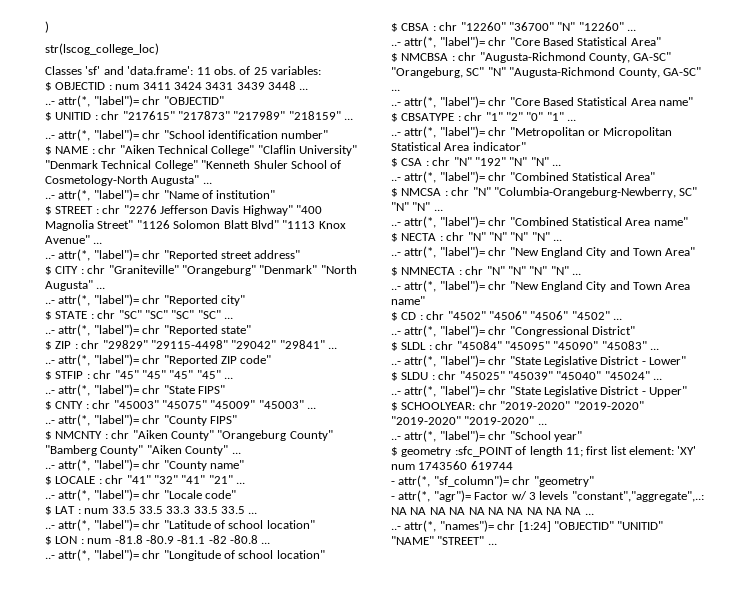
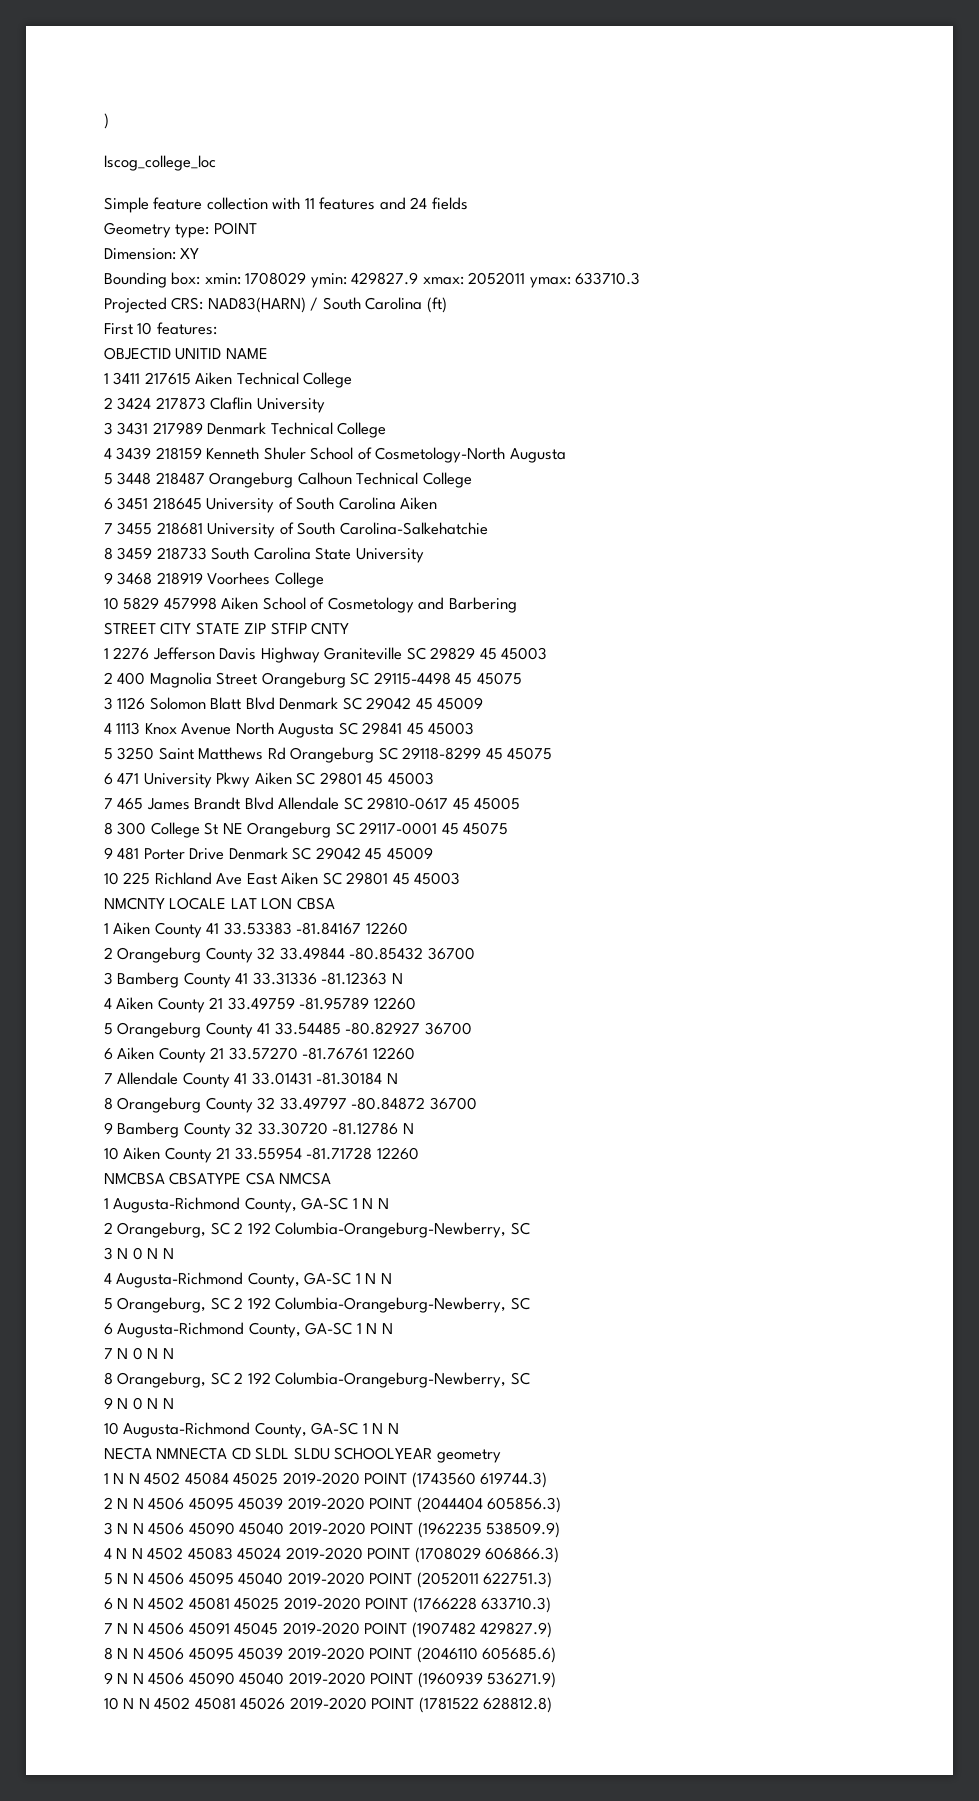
- str(lscog_college_loc)
- Classes 'sf' and 'data.frame': 11 obs. of 25 variables:
- $ OBJECTID : num 3411 3424 3431 3439 3448 ...
- ..- attr(*, "label")= chr "OBJECTID"
- $ UNITID : chr "217615" "217873" "217989" "218159" ...
- ..- attr(*, "label")= chr "School identification number"
- $ NAME : chr "Aiken Technical College" "Claflin University" "Denmark Technical College" "Kenneth Shuler School of Cosmetology-North Augusta" ...
- ..- attr(*, "label")= chr "Name of institution"
- $ STREET : chr "2276 Jefferson Davis Highway" "400 Magnolia Street" "1126 Solomon Blatt Blvd" "1113 Knox Avenue" ...
- ..- attr(*, "label")= chr "Reported street address"
- $ CITY : chr "Graniteville" "Orangeburg" "Denmark" "North Augusta" ...
- ..- attr(*, "label")= chr "Reported city"
- $ STATE : chr "SC" "SC" "SC" "SC" ...
- ..- attr(*, "label")= chr "Reported state"
- $ ZIP : chr "29829" "29115-4498" "29042" "29841" ...
- ..- attr(*, "label")= chr "Reported ZIP code"
- $ STFIP : chr "45" "45" "45" "45" ...
- ..- attr(*, "label")= chr "State FIPS"
- $ CNTY : chr "45003" "45075" "45009" "45003" ...
- ..- attr(*, "label")= chr "County FIPS"
- $ NMCNTY : chr "Aiken County" "Orangeburg County" "Bamberg County" "Aiken County" ...
- ..- attr(*, "label")= chr "County name"
- $ LOCALE : chr "41" "32" "41" "21" ...
- ..- attr(*, "label")= chr "Locale code"
- $ LAT : num 33.5 33.5 33.3 33.5 33.5 ...
- ..- attr(*, "label")= chr "Latitude of school location"
- $ LON : num -81.8 -80.9 -81.1 -82 -80.8 ...
- ..- attr(*, "label")= chr "Longitude of school location"
- $ CBSA : chr "12260" "36700" "N" "12260" ...
- ..- attr(*, "label")= chr "Core Based Statistical Area"
- $ NMCBSA : chr "Augusta-Richmond County, GA-SC" "Orangeburg, SC" "N" "Augusta-Richmond County, GA-SC" ...
- ..- attr(*, "label")= chr "Core Based Statistical Area name"
- $ CBSATYPE : chr "1" "2" "0" "1" ...
- ..- attr(*, "label")= chr "Metropolitan or Micropolitan Statistical Area indicator"
- $ CSA : chr "N" "192" "N" "N" ...
- ..- attr(*, "label")= chr "Combined Statistical Area"
- $ NMCSA : chr "N" "Columbia-Orangeburg-Newberry, SC" "N" "N" ...
- ..- attr(*, "label")= chr "Combined Statistical Area name"
- $ NECTA : chr "N" "N" "N" "N" ...
- ..- attr(*, "label")= chr "New England City and Town Area"
- $ NMNECTA : chr "N" "N" "N" "N" ...
- ..- attr(*, "label")= chr "New England City and Town Area name"
- $ CD : chr "4502" "4506" "4506" "4502" ...
- ..- attr(*, "label")= chr "Congressional District"
- $ SLDL : chr "45084" "45095" "45090" "45083" ...
- ..- attr(*, "label")= chr "State Legislative District - Lower"
- $ SLDU : chr "45025" "45039" "45040" "45024" ...
- ..- attr(*, "label")= chr "State Legislative District - Upper"
- $ SCHOOLYEAR: chr "2019-2020" "2019-2020" "2019-2020" "2019-2020" ...
- ..- attr(*, "label")= chr "School year"
- $ geometry :sfc_POINT of length 11; first list element: 'XY' num 1743560 619744
- - attr(*, "sf_column")= chr "geometry"
- - attr(*, "agr")= Factor w/ 3 levels "constant","aggregate",..: NA NA NA NA NA NA NA NA NA NA ...
- ..- attr(*, "names")= chr [1:24] "OBJECTID" "UNITID" "NAME" "STREET" ...
+ lscog_college_loc
+ Simple feature collection with 11 features and 24 fields
+ Geometry type: POINT
+ Dimension: XY
+ Bounding box: xmin: 1708029 ymin: 429827.9 xmax: 2052011 ymax: 633710.3
+ Projected CRS: NAD83(HARN) / South Carolina (ft)
+ First 10 features:
+ OBJECTID UNITID NAME
+ 1 3411 217615 Aiken Technical College
+ 2 3424 217873 Claflin University
+ 3 3431 217989 Denmark Technical College
+ 4 3439 218159 Kenneth Shuler School of Cosmetology-North Augusta
+ 5 3448 218487 Orangeburg Calhoun Technical College
+ 6 3451 218645 University of South Carolina Aiken
+ 7 3455 218681 University of South Carolina-Salkehatchie
+ 8 3459 218733 South Carolina State University
+ 9 3468 218919 Voorhees College
+ 10 5829 457998 Aiken School of Cosmetology and Barbering
+ STREET CITY STATE ZIP STFIP CNTY
+ 1 2276 Jefferson Davis Highway Graniteville SC 29829 45 45003
+ 2 400 Magnolia Street Orangeburg SC 29115-4498 45 45075
+ 3 1126 Solomon Blatt Blvd Denmark SC 29042 45 45009
+ 4 1113 Knox Avenue North Augusta SC 29841 45 45003
+ 5 3250 Saint Matthews Rd Orangeburg SC 29118-8299 45 45075
+ 6 471 University Pkwy Aiken SC 29801 45 45003
+ 7 465 James Brandt Blvd Allendale SC 29810-0617 45 45005
+ 8 300 College St NE Orangeburg SC 29117-0001 45 45075
+ 9 481 Porter Drive Denmark SC 29042 45 45009
+ 10 225 Richland Ave East Aiken SC 29801 45 45003
+ NMCNTY LOCALE LAT LON CBSA
+ 1 Aiken County 41 33.53383 -81.84167 12260
+ 2 Orangeburg County 32 33.49844 -80.85432 36700
+ 3 Bamberg County 41 33.31336 -81.12363 N
+ 4 Aiken County 21 33.49759 -81.95789 12260
+ 5 Orangeburg County 41 33.54485 -80.82927 36700
+ 6 Aiken County 21 33.57270 -81.76761 12260
+ 7 Allendale County 41 33.01431 -81.30184 N
+ 8 Orangeburg County 32 33.49797 -80.84872 36700
+ 9 Bamberg County 32 33.30720 -81.12786 N
+ 10 Aiken County 21 33.55954 -81.71728 12260
+ NMCBSA CBSATYPE CSA NMCSA
+ 1 Augusta-Richmond County, GA-SC 1 N N
+ 2 Orangeburg, SC 2 192 Columbia-Orangeburg-Newberry, SC
+ 3 N 0 N N
+ 4 Augusta-Richmond County, GA-SC 1 N N
+ 5 Orangeburg, SC 2 192 Columbia-Orangeburg-Newberry, SC
+ 6 Augusta-Richmond County, GA-SC 1 N N
+ 7 N 0 N N
+ 8 Orangeburg, SC 2 192 Columbia-Orangeburg-Newberry, SC
+ 9 N 0 N N
+ 10 Augusta-Richmond County, GA-SC 1 N N
+ NECTA NMNECTA CD SLDL SLDU SCHOOLYEAR geometry
+ 1 N N 4502 45084 45025 2019-2020 POINT (1743560 619744.3)
+ 2 N N 4506 45095 45039 2019-2020 POINT (2044404 605856.3)
+ 3 N N 4506 45090 45040 2019-2020 POINT (1962235 538509.9)
+ 4 N N 4502 45083 45024 2019-2020 POINT (1708029 606866.3)
+ 5 N N 4506 45095 45040 2019-2020 POINT (2052011 622751.3)
+ 6 N N 4502 45081 45025 2019-2020 POINT (1766228 633710.3)
+ 7 N N 4506 45091 45045 2019-2020 POINT (1907482 429827.9)
+ 8 N N 4506 45095 45039 2019-2020 POINT (2046110 605685.6)
+ 9 N N 4506 45090 45040 2019-2020 POINT (1960939 536271.9)
+ 10 N N 4502 45081 45026 2019-2020 POINT (1781522 628812.8)

